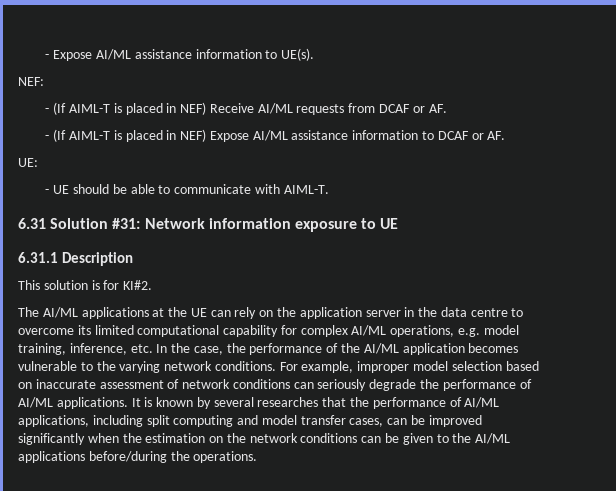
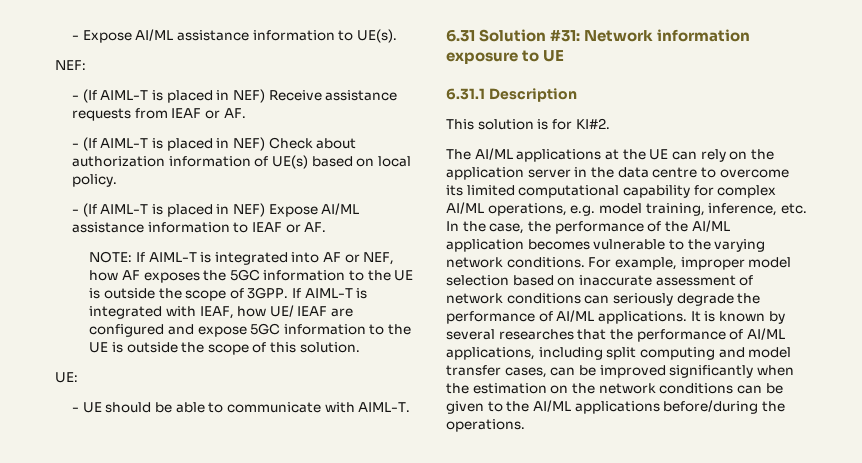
- - (If AIML-T is placed in NEF) Receive AI/ML requests from DCAF or AF.
+ - (If AIML-T is placed in NEF) Receive assistance requests from IEAF or AF.
+ - (If AIML-T is placed in NEF) Check about authorization information of UE(s) based on local policy.
- - (If AIML-T is placed in NEF) Expose AI/ML assistance information to DCAF or AF.
+ - (If AIML-T is placed in NEF) Expose AI/ML assistance information to IEAF or AF.
+ NOTE: If AIML-T is integrated into AF or NEF, how AF exposes the 5GC information to the UE is outside the scope of 3GPP. If AIML-T is integrated with IEAF, how UE/ IEAF are configured and expose 5GC information to the UE is outside the scope of this solution.

